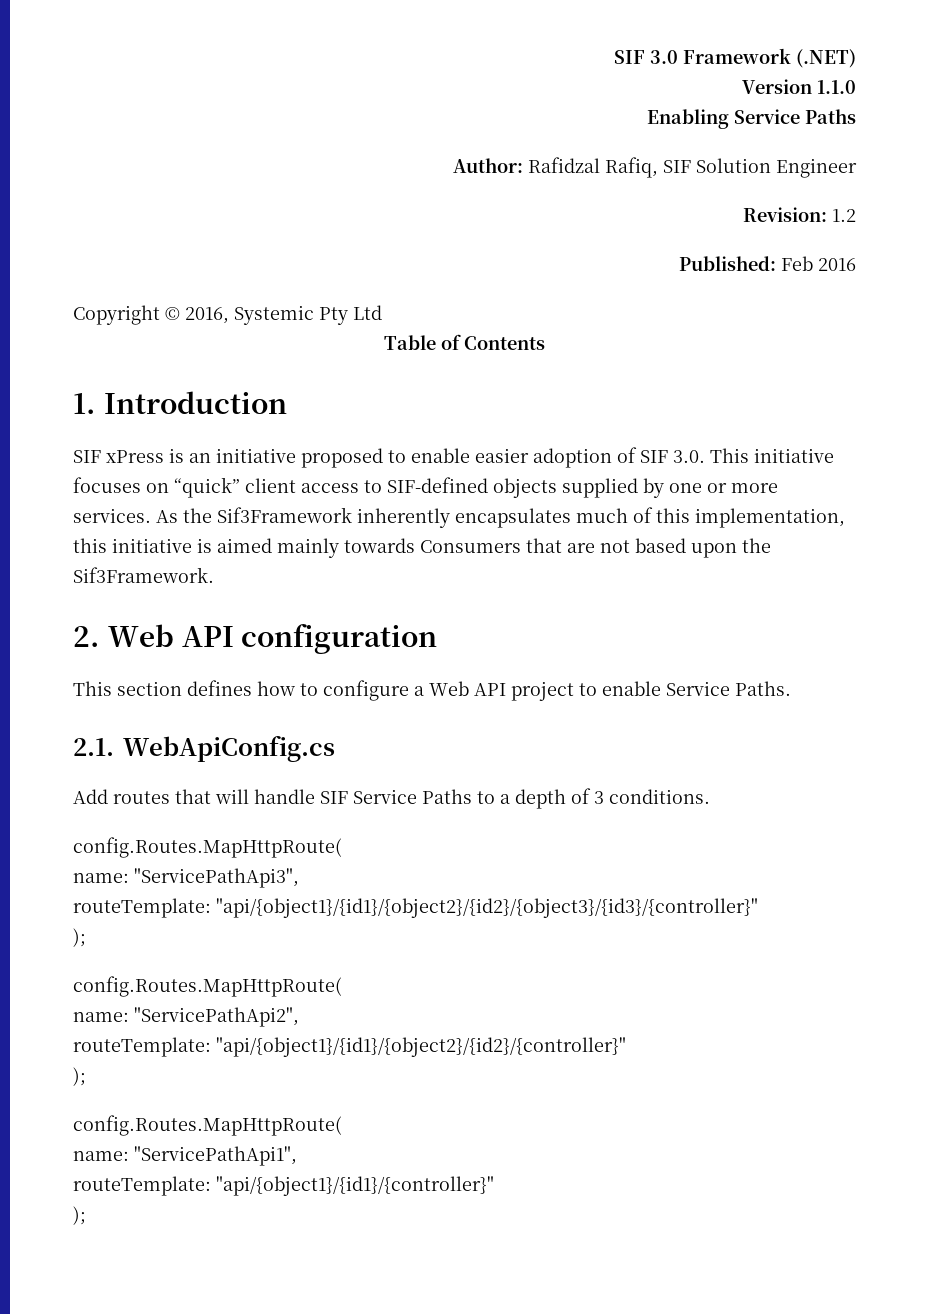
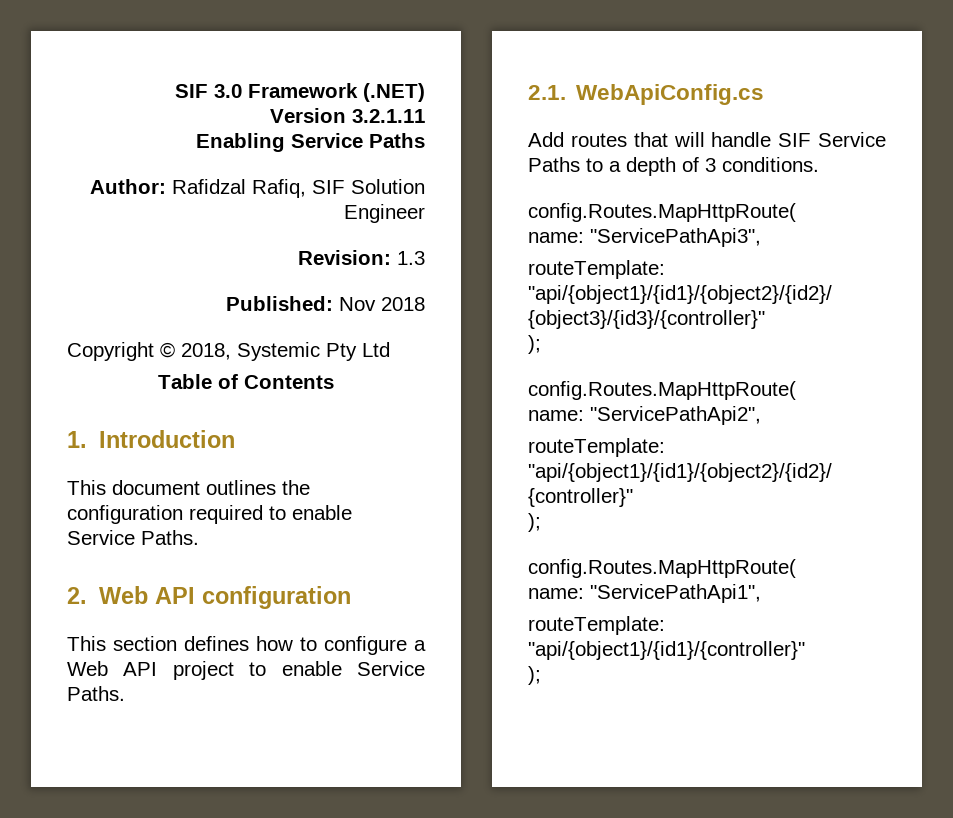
- Version 1.1.0
+ Version 3.2.1.11
- Revision: 1.2
+ Revision: 1.3
- Published: Feb 2016
+ Published: Nov 2018
- Copyright © 2016, Systemic Pty Ltd
+ Copyright © 2018, Systemic Pty Ltd
- SIF xPress is an initiative proposed to enable easier adoption of SIF 3.0. This initiative focuses on “quick” client access to SIF-defined objects supplied by one or more services. As the Sif3Framework inherently encapsulates much of this implementation, this initiative is aimed mainly towards Consumers that are not based upon the Sif3Framework.
+ This document outlines the configuration required to enable Service Paths.

